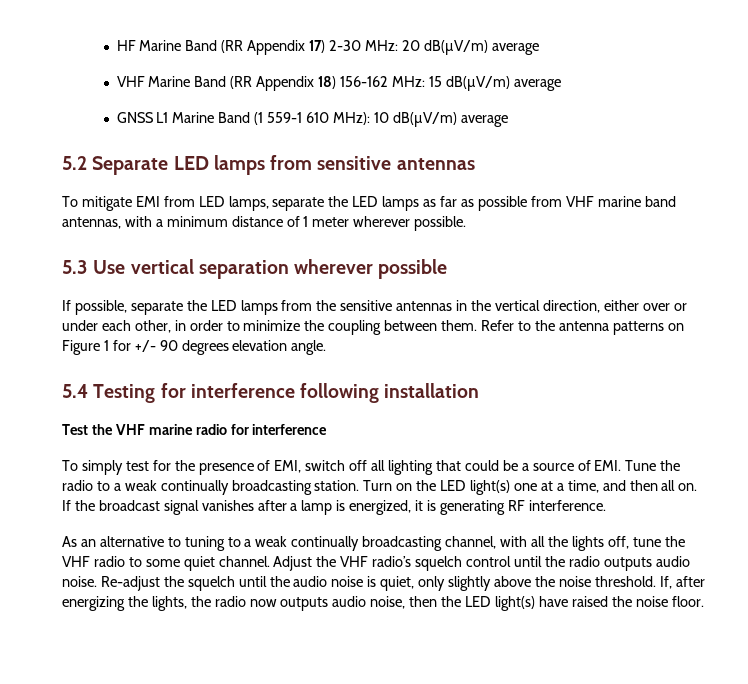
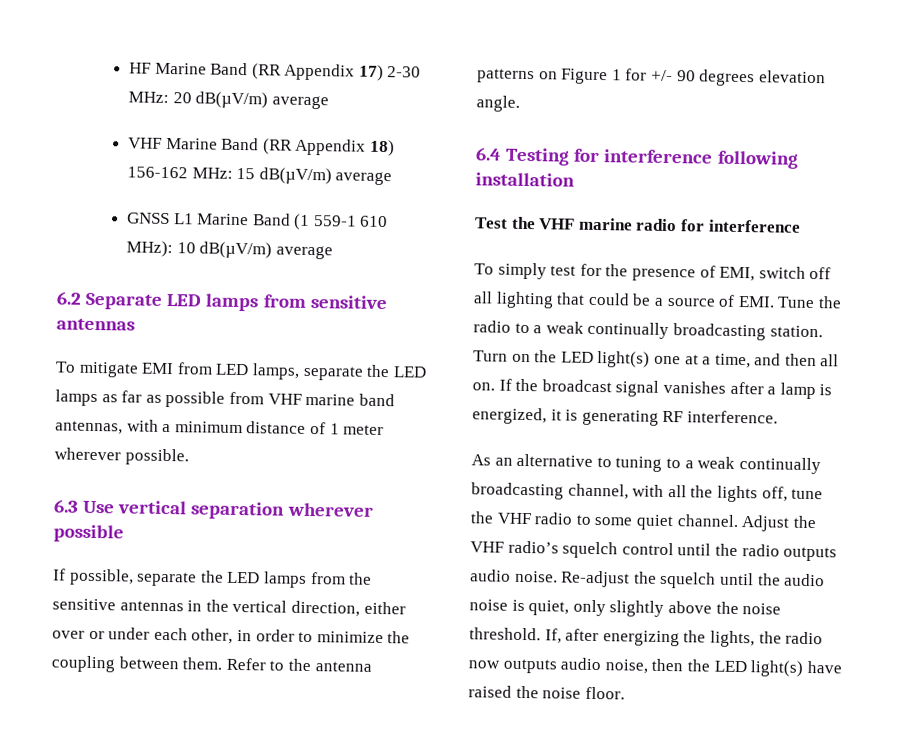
- 5.2 Separate LED lamps from sensitive antennas
+ 6.2 Separate LED lamps from sensitive antennas
- 5.3 Use vertical separation wherever possible
+ 6.3 Use vertical separation wherever possible
- 5.4 Testing for interference following installation
+ 6.4 Testing for interference following installation

